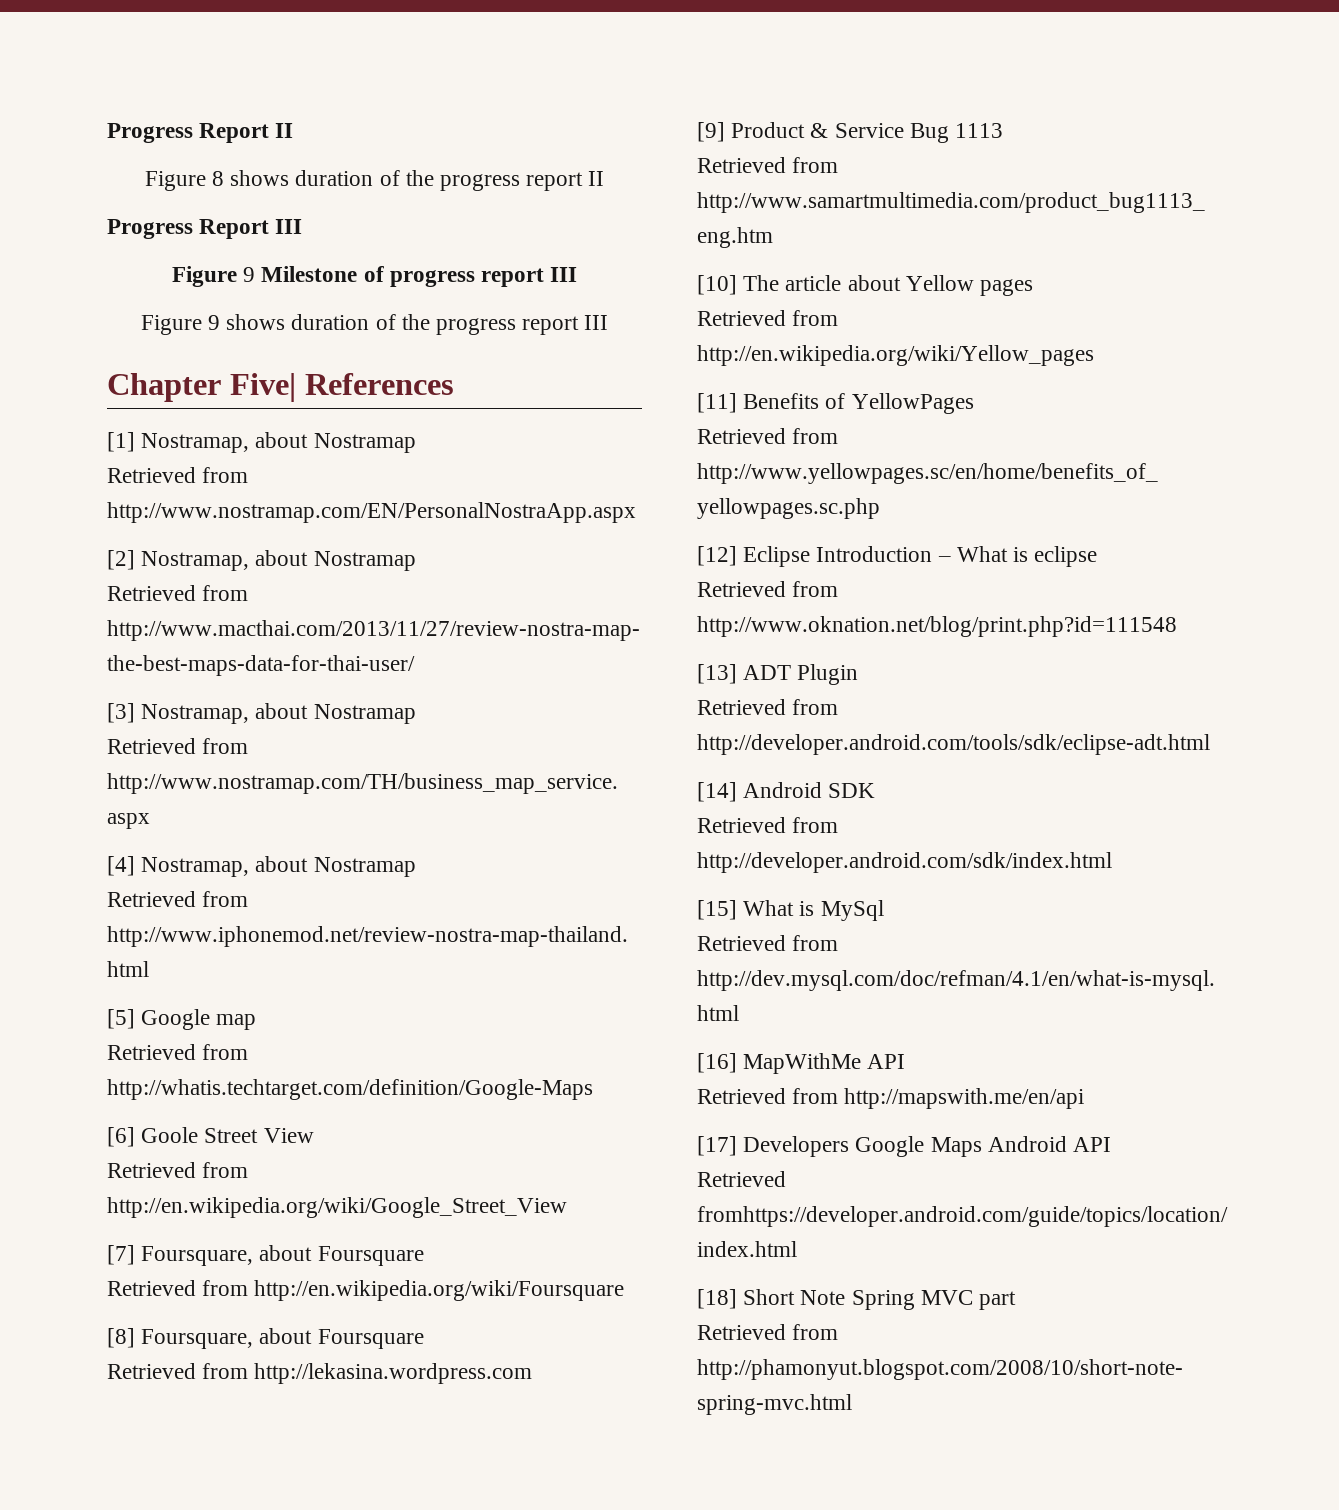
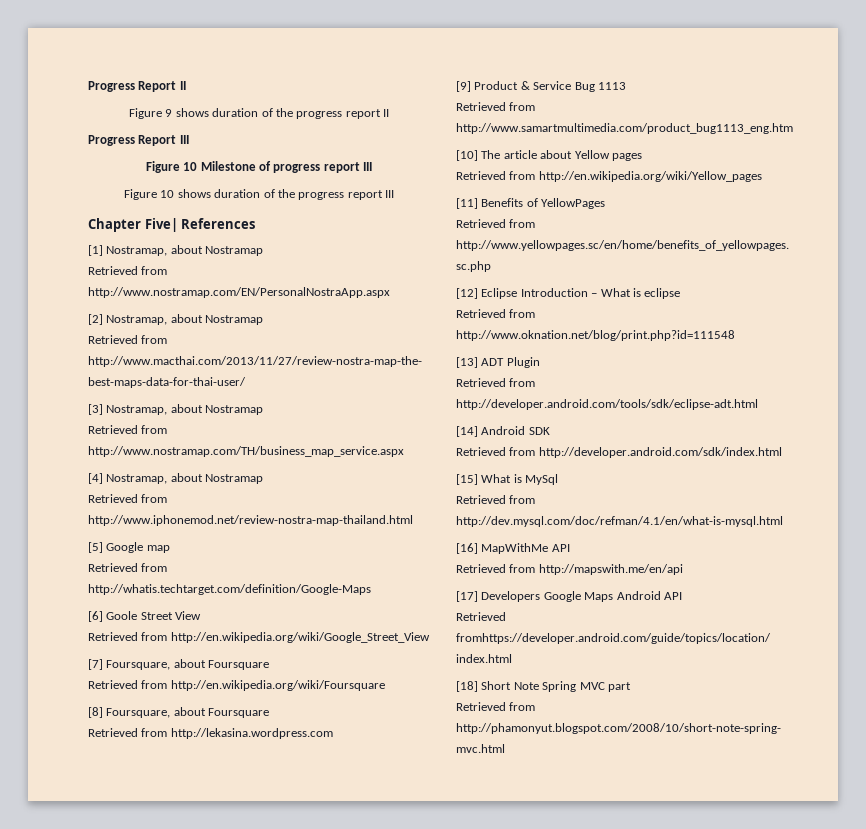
- Figure 8 shows duration of the progress report II
+ Figure 9 shows duration of the progress report II
- Figure 9 Milestone of progress report III
+ Figure 10 Milestone of progress report III
- Figure 9 shows duration of the progress report III
+ Figure 10 shows duration of the progress report III

